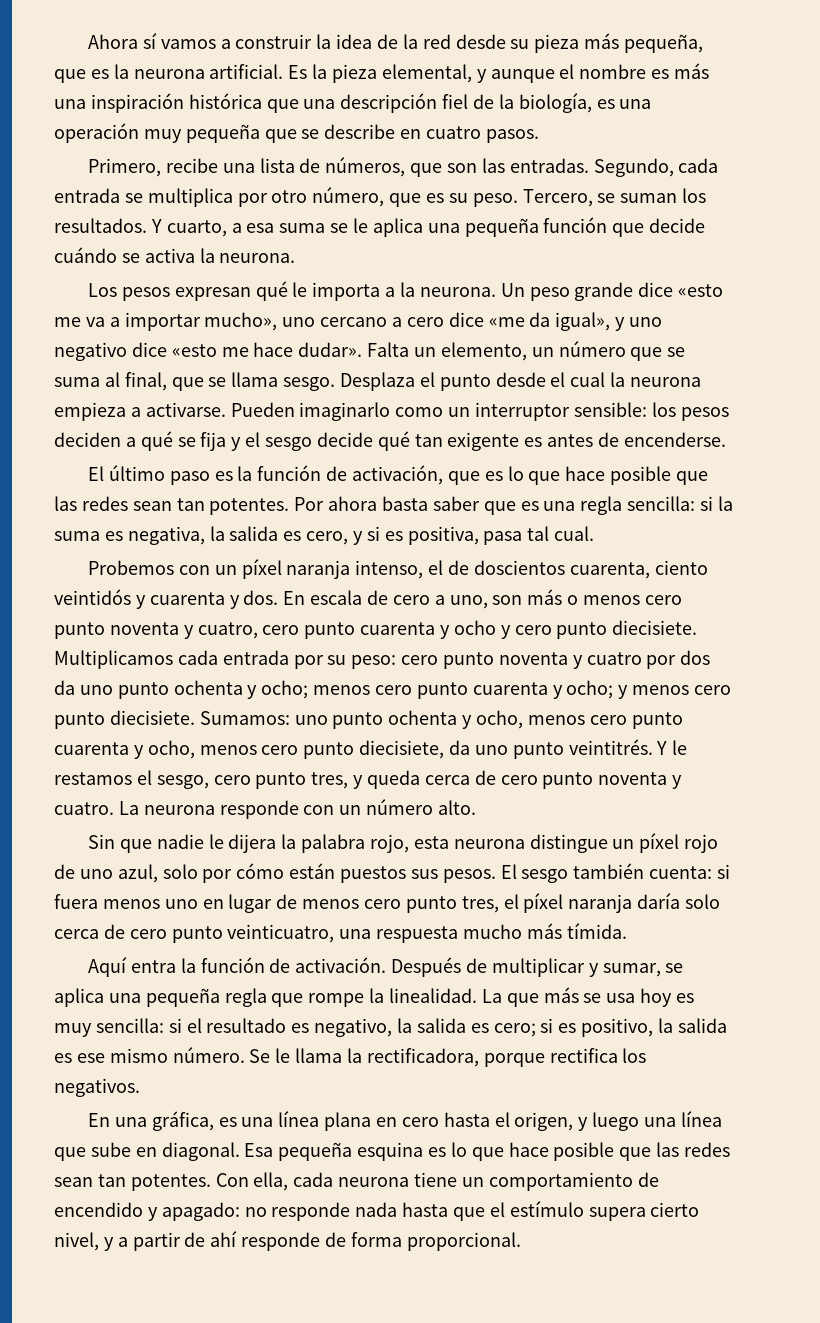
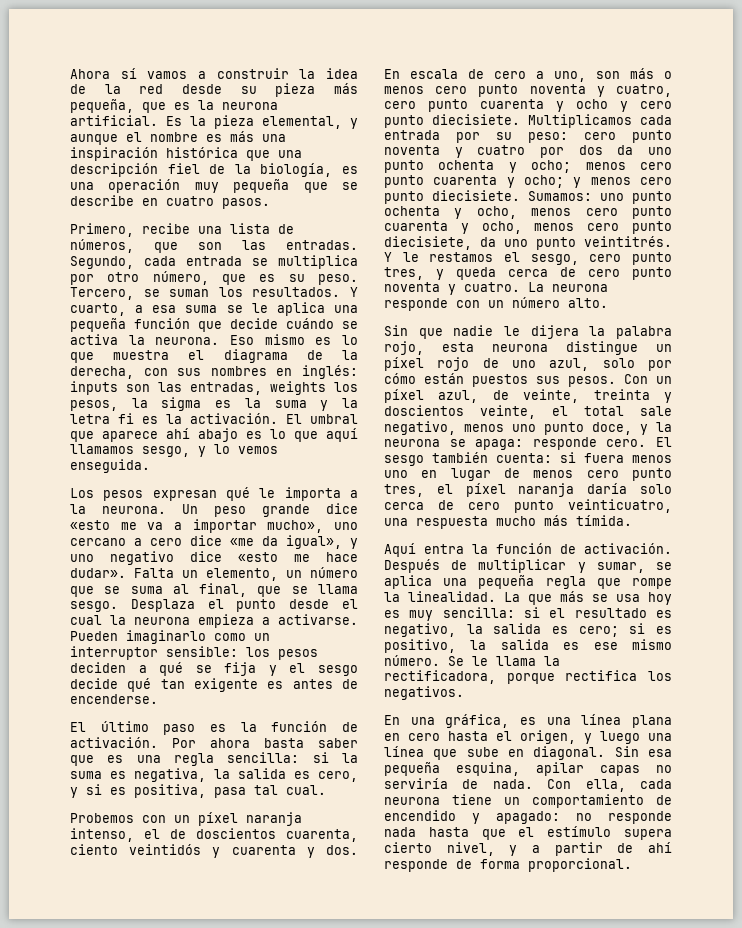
+ Eso mismo es lo que muestra el diagrama de la derecha, con sus nombres en inglés: inputs son las entradas, weights los pesos, la sigma es la suma y la letra fi es la activación. El umbral que aparece ahí abajo es lo que aquí llamamos sesgo, y lo vemos enseguida.
- El último paso es la función de activación, que es lo que hace posible que las redes sean tan potentes.
+ El último paso es la función de activación.
+ Con un píxel azul, de veinte, treinta y doscientos veinte, el total sale negativo, menos uno punto doce, y la neurona se apaga: responde cero.
- Esa pequeña esquina es lo que hace posible que las redes sean tan potentes.
+ Sin esa pequeña esquina, apilar capas no serviría de nada.

